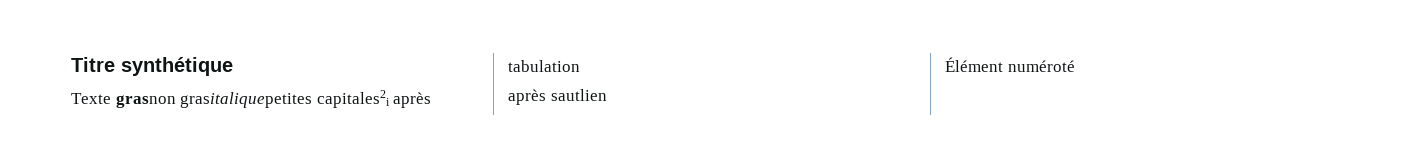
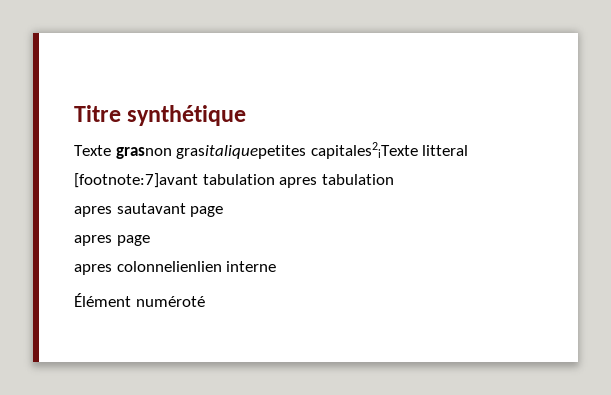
- Texte grasnon grasitaliquepetites capitales2i après tabulation
- après sautlien
+ Texte grasnon grasitaliquepetites capitales2iTexte litteral [footnote:7]avant tabulation apres tabulation
+ apres sautavant page
+ apres page
+ apres colonnelienlien interne

